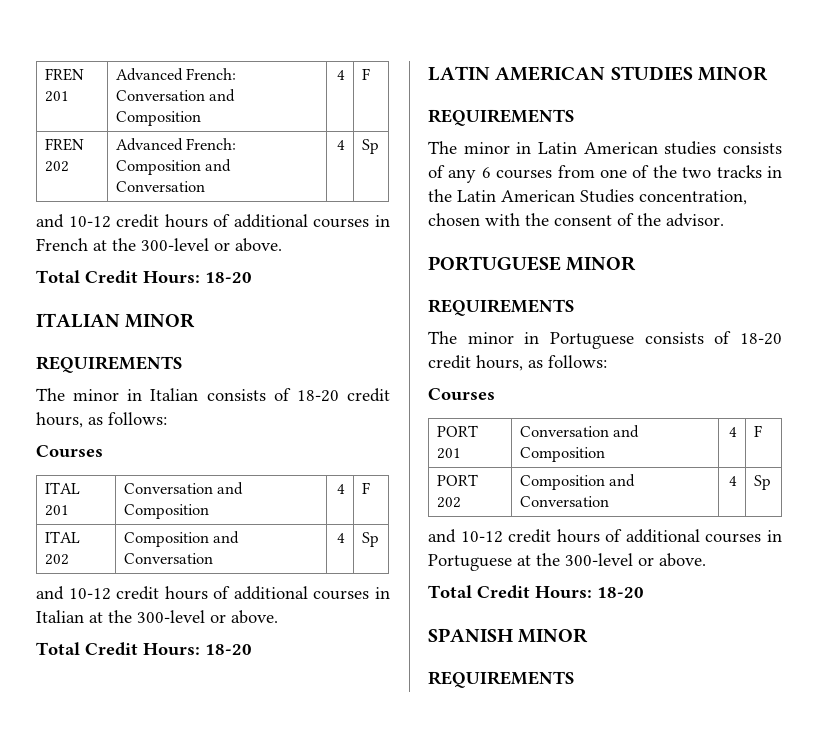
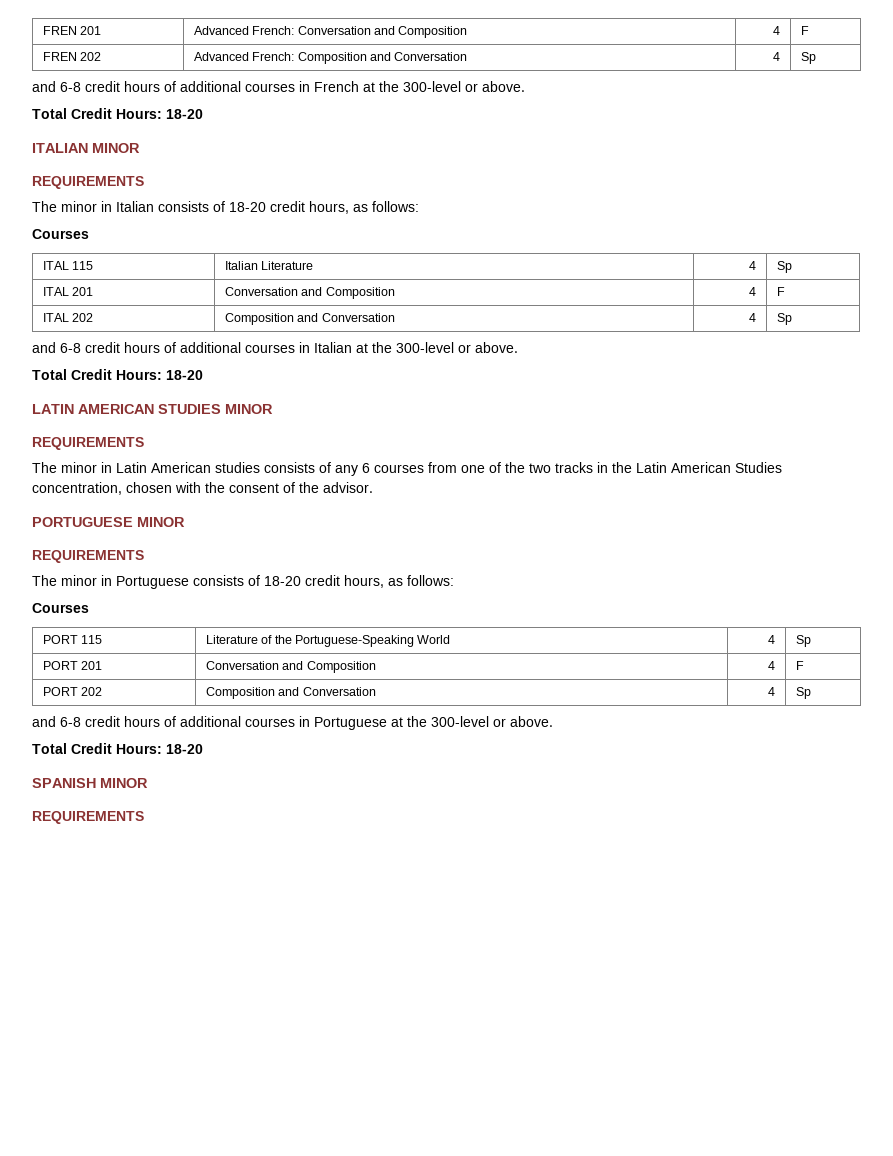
- and 10-12 credit hours of additional courses in French at the 300-level or above.
+ and 6-8 credit hours of additional courses in French at the 300-level or above.
+ ITAL 115 | Italian Literature | 4 | Sp
- and 10-12 credit hours of additional courses in Italian at the 300-level or above.
+ and 6-8 credit hours of additional courses in Italian at the 300-level or above.
+ PORT 115 | Literature of the Portuguese-Speaking World | 4 | Sp
- and 10-12 credit hours of additional courses in Portuguese at the 300-level or above.
+ and 6-8 credit hours of additional courses in Portuguese at the 300-level or above.

